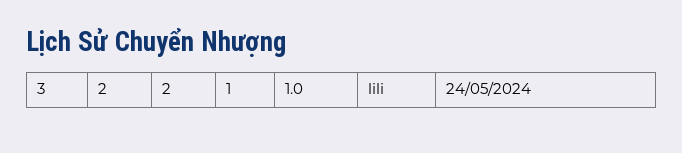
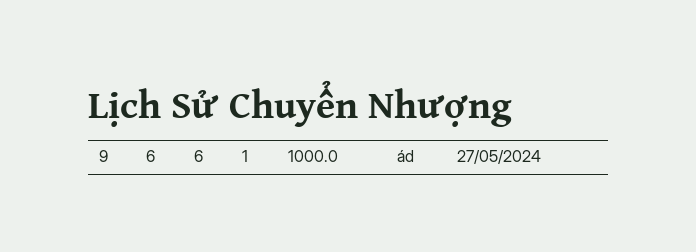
- 3 | 2 | 2 | 1 | 1.0 | lili | 24/05/2024
+ 9 | 6 | 6 | 1 | 1000.0 | ád | 27/05/2024

